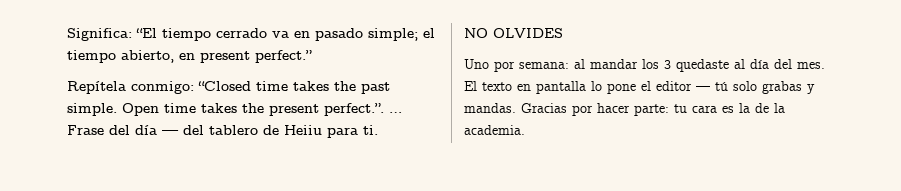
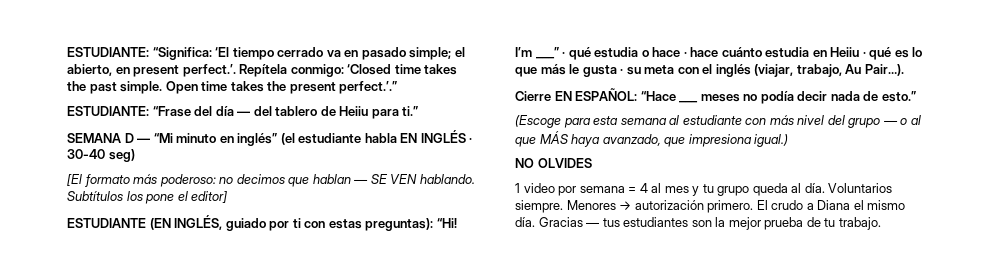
- Significa: “El tiempo cerrado va en pasado simple; el tiempo abierto, en present perfect.”
- Repítela conmigo: “Closed time takes the past simple.
+ ESTUDIANTE: “Significa: ‘El tiempo cerrado va en pasado simple; el abierto, en present perfect.’. Repítela conmigo: ‘Closed time takes the past simple.
- Open time takes the present perfect.”. … Frase del día — del tablero de Heiiu para ti.
+ Open time takes the present perfect.’.”
+ ESTUDIANTE: “Frase del día — del tablero de Heiiu para ti.”
+ SEMANA D — “Mi minuto en inglés” (el estudiante habla EN INGLÉS · 30-40 seg)
+ [El formato más poderoso: no decimos que hablan — SE VEN hablando. Subtítulos los pone el editor]
+ ESTUDIANTE (EN INGLÉS, guiado por ti con estas preguntas): “Hi! I’m ___” · qué estudia o hace · hace cuánto estudia en Heiiu · qué es lo que más le gusta · su meta con el inglés (viajar, trabajo, Au Pair…).
+ Cierre EN ESPAÑOL: “Hace ___ meses no podía decir nada de esto.”
+ (Escoge para esta semana al estudiante con más nivel del grupo — o al que MÁS haya avanzado, que impresiona igual.)
  NO OLVIDES
- Uno por semana: al mandar los 3 quedaste al día del mes. El texto en pantalla lo pone el editor — tú solo grabas y mandas. Gracias por hacer parte: tu cara es la de la academia.
+ 1 video por semana = 4 al mes y tu grupo queda al día. Voluntarios siempre. Menores → autorización primero. El crudo a Diana el mismo día. Gracias — tus estudiantes son la mejor prueba de tu trabajo.

